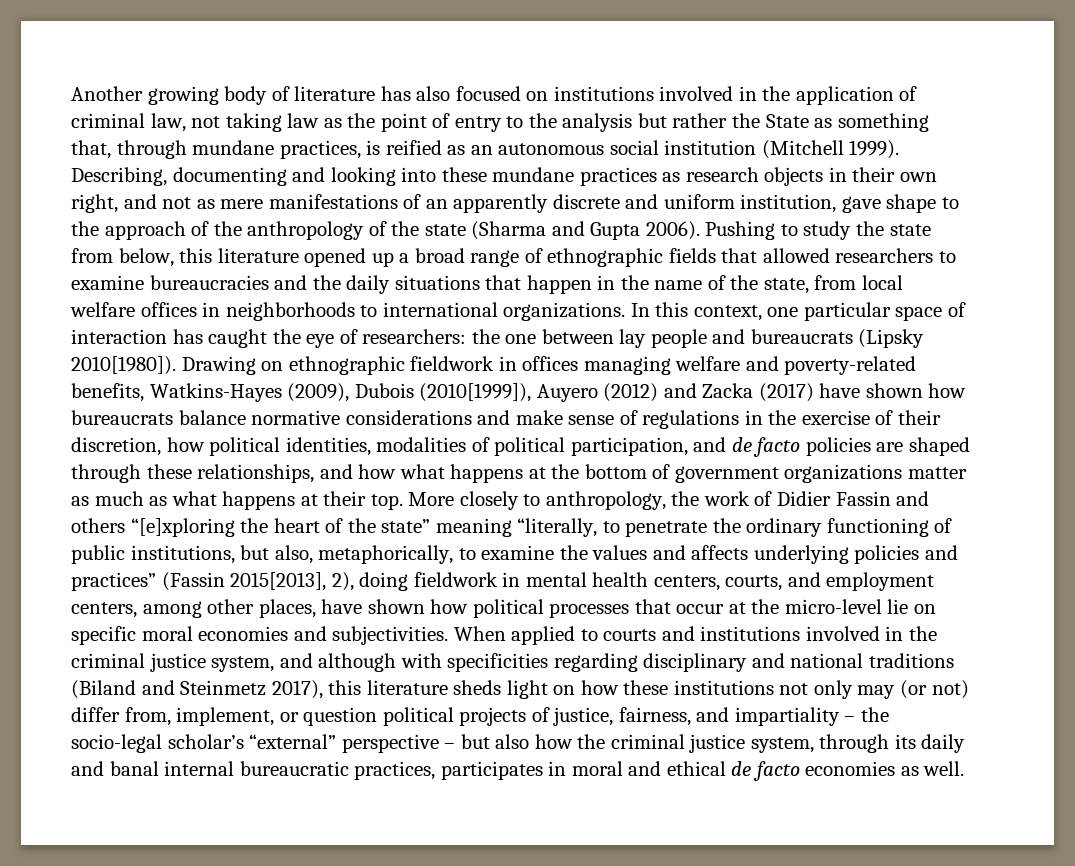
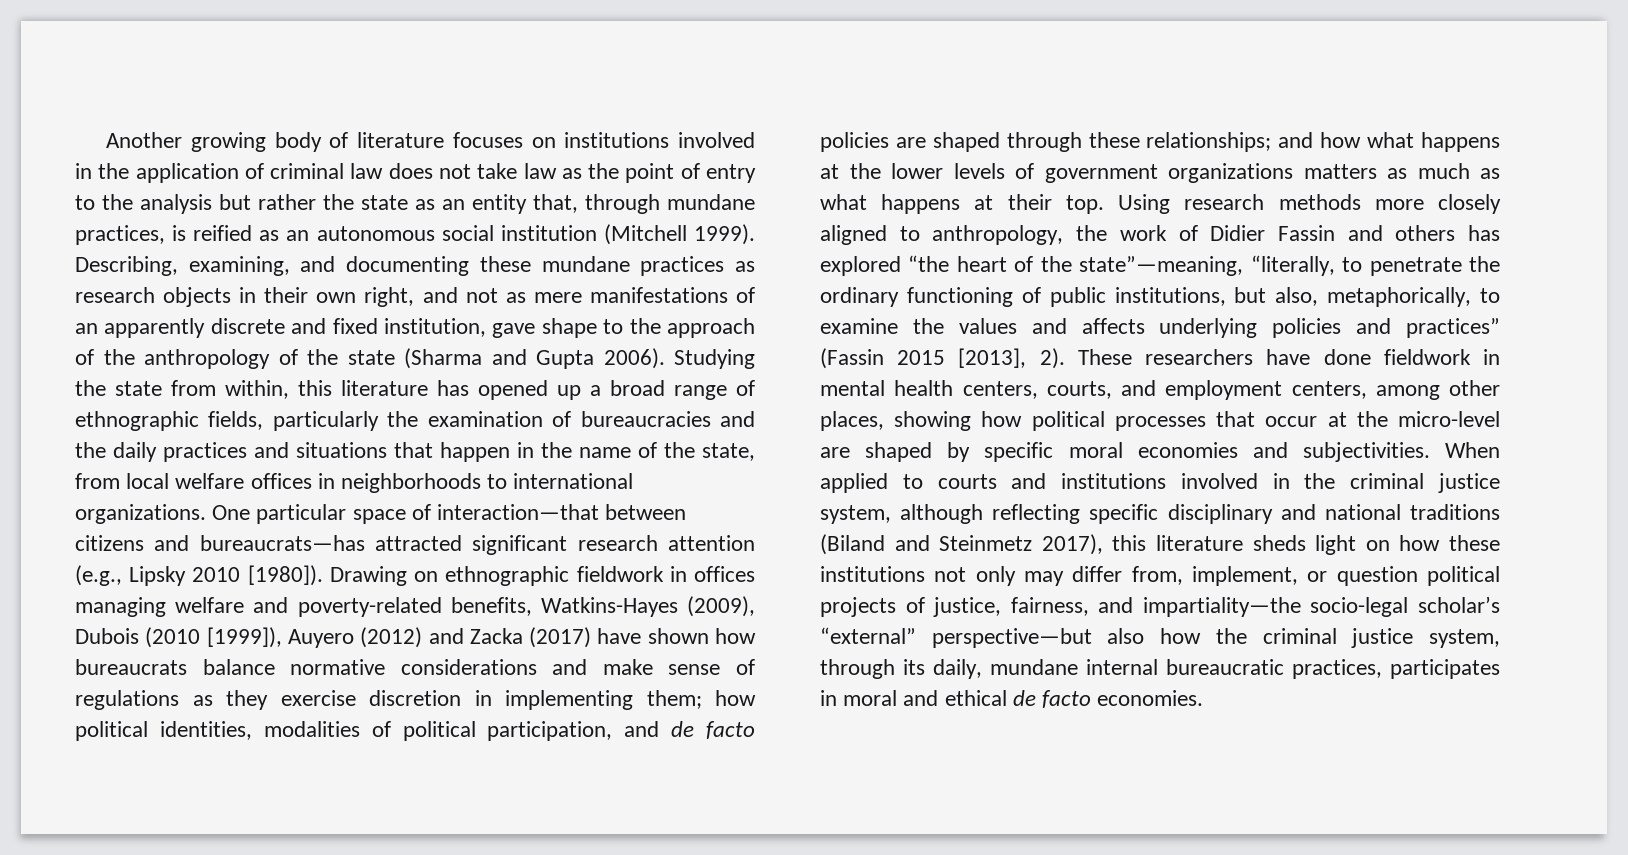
- Another growing body of literature has also focused on institutions involved in the application of criminal law, not taking law as the point of entry to the analysis but rather the State as something that, through mundane practices, is reified as an autonomous social institution (Mitchell 1999).
+ Another growing body of literature focuses on institutions involved in the application of criminal law does not take law as the point of entry to the analysis but rather the state as an entity that, through mundane practices, is reified as an autonomous social institution (Mitchell 1999).
- Describing, documenting and looking into these mundane practices as research objects in their own right, and not as mere manifestations of an apparently discrete and uniform institution, gave shape to the approach of the anthropology of the state (Sharma and Gupta 2006).
+ Describing, examining, and documenting these mundane practices as research objects in their own right, and not as mere manifestations of an apparently discrete and fixed institution, gave shape to the approach of the anthropology of the state (Sharma and Gupta 2006).
- Pushing to study the state from below, this literature opened up a broad range of ethnographic fields that allowed researchers to examine bureaucracies and the daily situations that happen in the name of the state, from local welfare offices in neighborhoods to international organizations.
+ Studying the state from within, this literature has opened up a broad range of ethnographic fields, particularly the examination of bureaucracies and the daily practices and situations that happen in the name of the state, from local welfare offices in neighborhoods to international organizations.
- In this context, one particular space of interaction has caught the eye of researchers: the one between lay people and bureaucrats (Lipsky 2010[1980]).
+ One particular space of interaction—that between citizens and bureaucrats—has attracted significant research attention (e.g., Lipsky 2010 [1980]).
- Drawing on ethnographic fieldwork in offices managing welfare and poverty-related benefits, Watkins-Hayes (2009), Dubois (2010[1999]), Auyero (2012) and Zacka (2017) have shown how bureaucrats balance normative considerations and make sense of regulations in the exercise of their discretion, how political identities, modalities of political participation, and de facto policies are shaped through these relationships, and how what happens at the bottom of government organizations matter as much as what happens at their top.
+ Drawing on ethnographic fieldwork in offices managing welfare and poverty-related benefits, Watkins-Hayes (2009), Dubois (2010 [1999]), Auyero (2012) and Zacka (2017) have shown how bureaucrats balance normative considerations and make sense of regulations as they exercise discretion in implementing them; how political identities, modalities of political participation, and de facto policies are shaped through these relationships; and how what happens at the lower levels of government organizations matters as much as what happens at their top.
- More closely to anthropology, the work of Didier Fassin and others “[e]xploring the heart of the state” meaning “literally, to penetrate the ordinary functioning of public institutions, but also, metaphorically, to examine the values and affects underlying policies and practices” (Fassin 2015[2013], 2), doing fieldwork in mental health centers, courts, and employment centers, among other places, have shown how political processes that occur at the micro-level lie on specific moral economies and subjectivities.
+ Using research methods more closely aligned to anthropology, the work of Didier Fassin and others has explored “the heart of the state”—meaning, “literally, to penetrate the ordinary functioning of public institutions, but also, metaphorically, to examine the values and affects underlying policies and practices” (Fassin 2015 [2013], 2). These researchers have done fieldwork in mental health centers, courts, and employment centers, among other places, showing how political processes that occur at the micro-level are shaped by specific moral economies and subjectivities.
- When applied to courts and institutions involved in the criminal justice system, and although with specificities regarding disciplinary and national traditions (Biland and Steinmetz 2017), this literature sheds light on how these institutions not only may (or not) differ from, implement, or question political projects of justice, fairness, and impartiality – the socio-legal scholar’s “external” perspective – but also how the criminal justice system, through its daily and banal internal bureaucratic practices, participates in moral and ethical de facto economies as well.
+ When applied to courts and institutions involved in the criminal justice system, although reflecting specific disciplinary and national traditions (Biland and Steinmetz 2017), this literature sheds light on how these institutions not only may differ from, implement, or question political projects of justice, fairness, and impartiality—the socio-legal scholar’s “external” perspective—but also how the criminal justice system, through its daily, mundane internal bureaucratic practices, participates in moral and ethical de facto economies.

